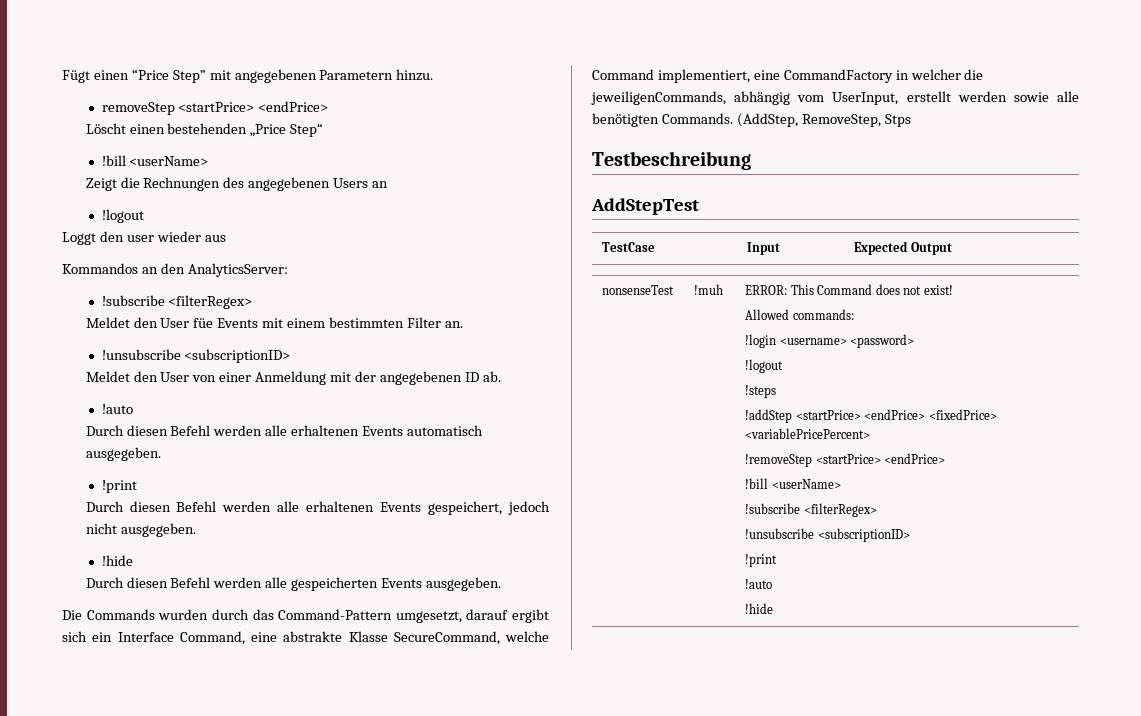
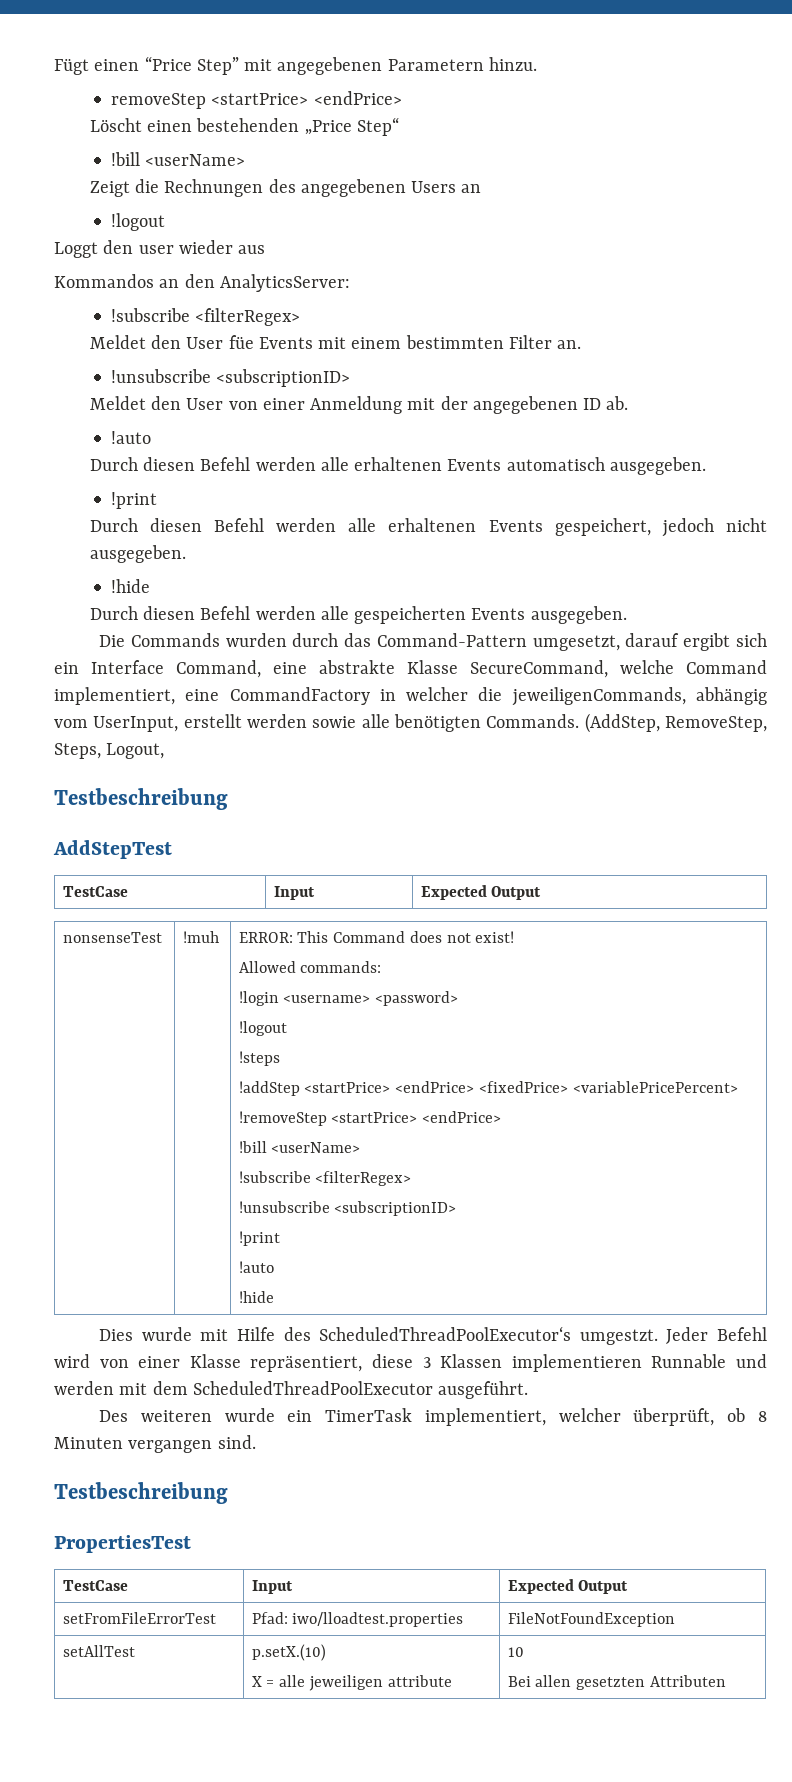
- (AddStep, RemoveStep, Stps
+ (AddStep, RemoveStep, Steps, Logout,
+ Dies wurde mit Hilfe des ScheduledThreadPoolExecutor‘s umgestzt. Jeder Befehl wird von einer Klasse repräsentiert, diese 3 Klassen implementieren Runnable und werden mit dem ScheduledThreadPoolExecutor ausgeführt.
+ Des weiteren wurde ein TimerTask implementiert, welcher überprüft, ob 8 Minuten vergangen sind.
+ Testbeschreibung
+ PropertiesTest
+ TestCase | Input | Expected Output
+ setFromFileErrorTest | Pfad: iwo/lloadtest.properties | FileNotFoundException
+ setAllTest | p.setX.(10)
+ X = alle jeweiligen attribute | 10
+ Bei allen gesetzten Attributen

